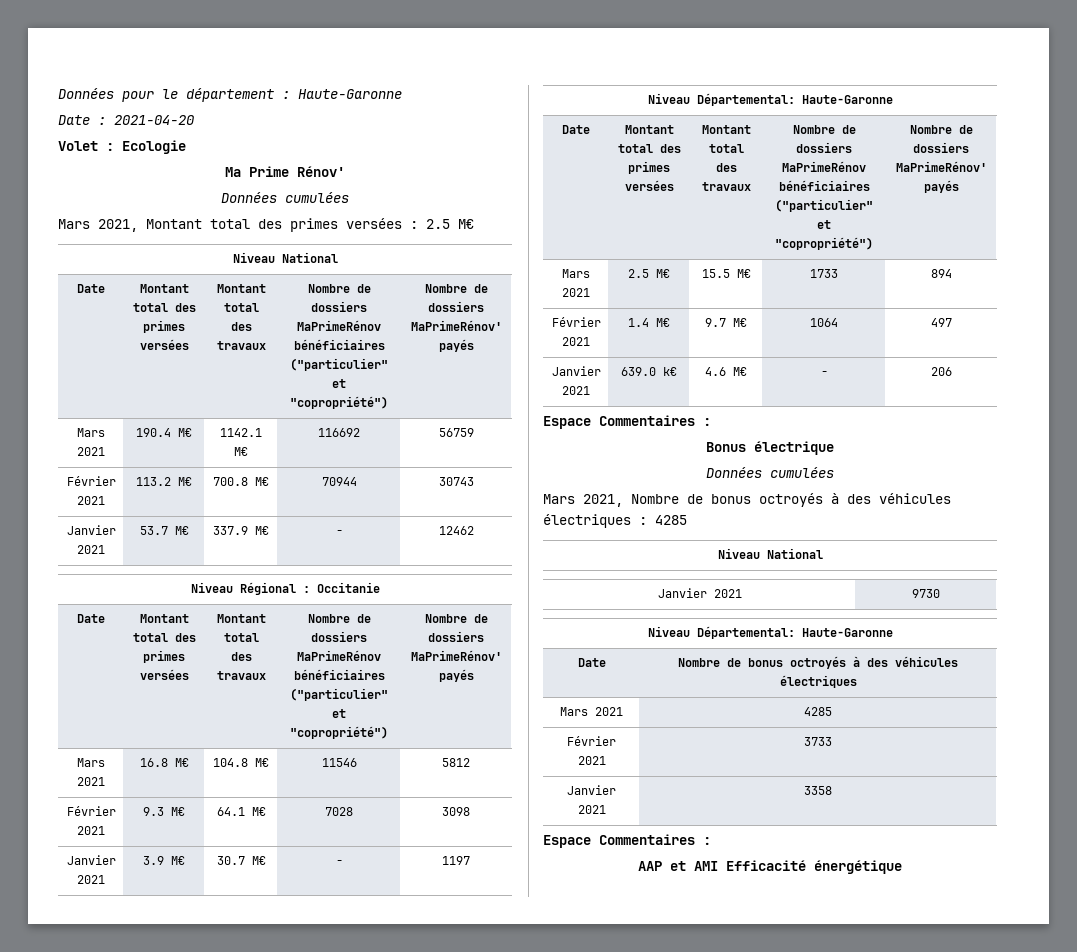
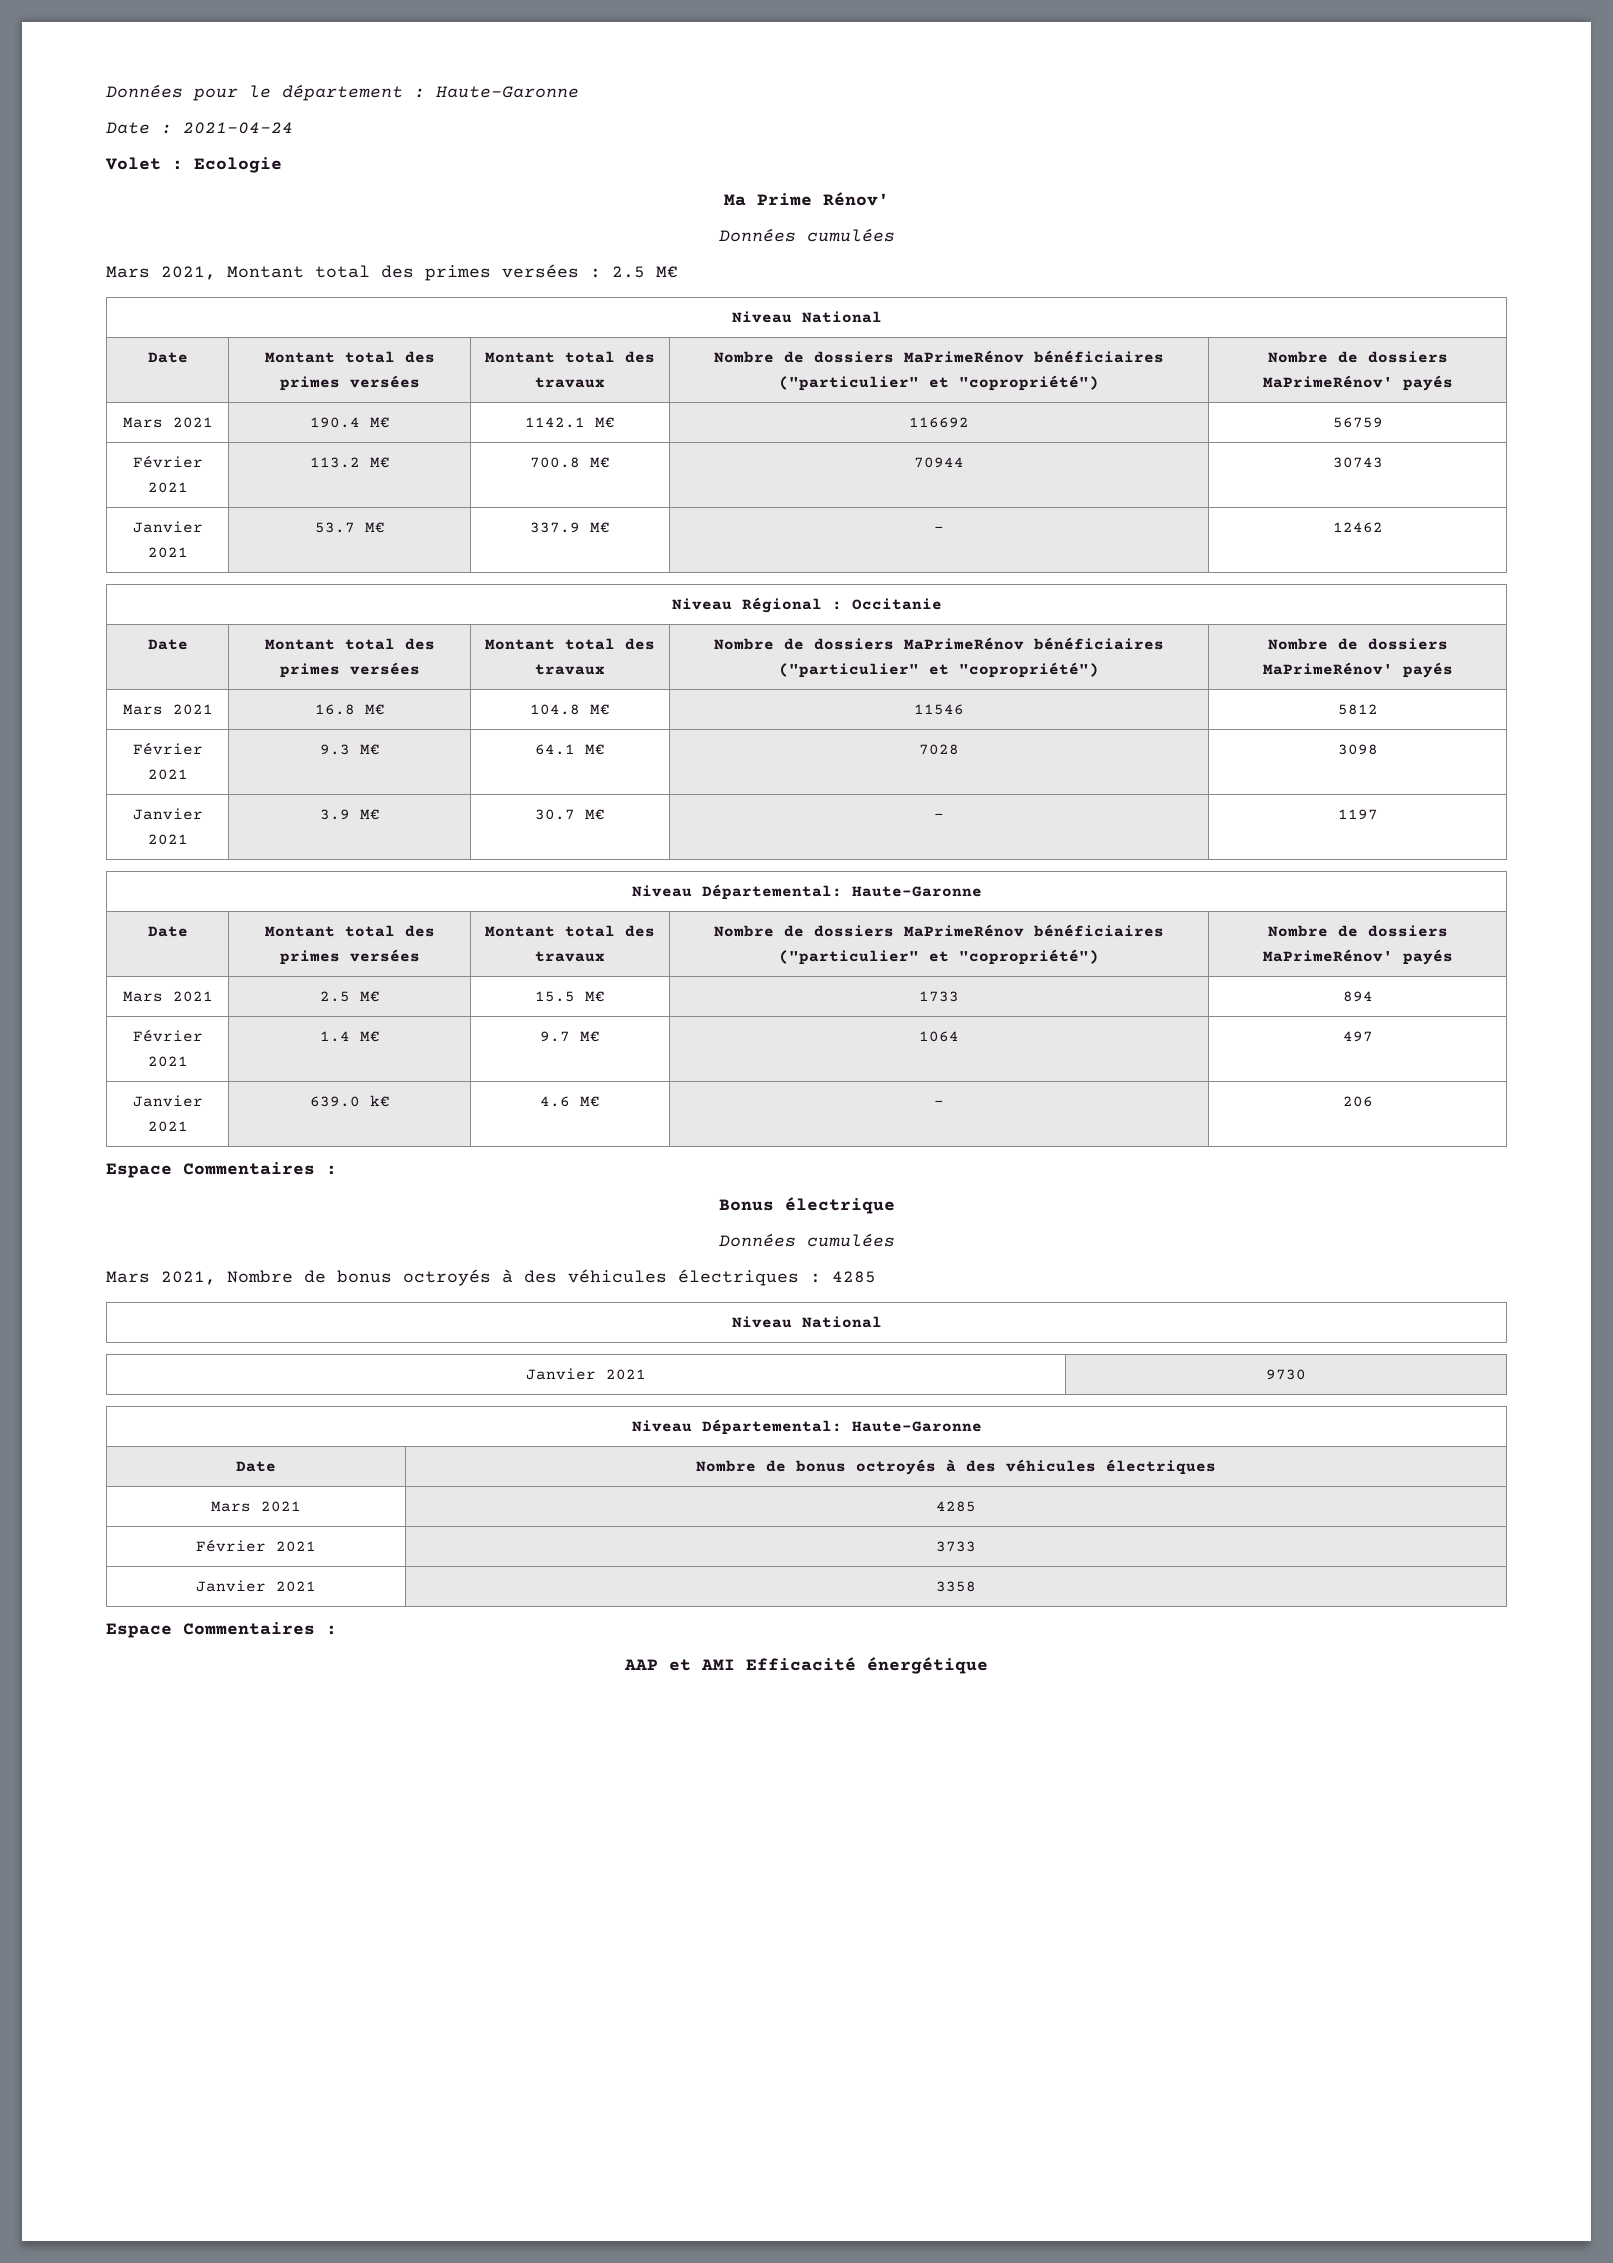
- Date : 2021-04-20
+ Date : 2021-04-24

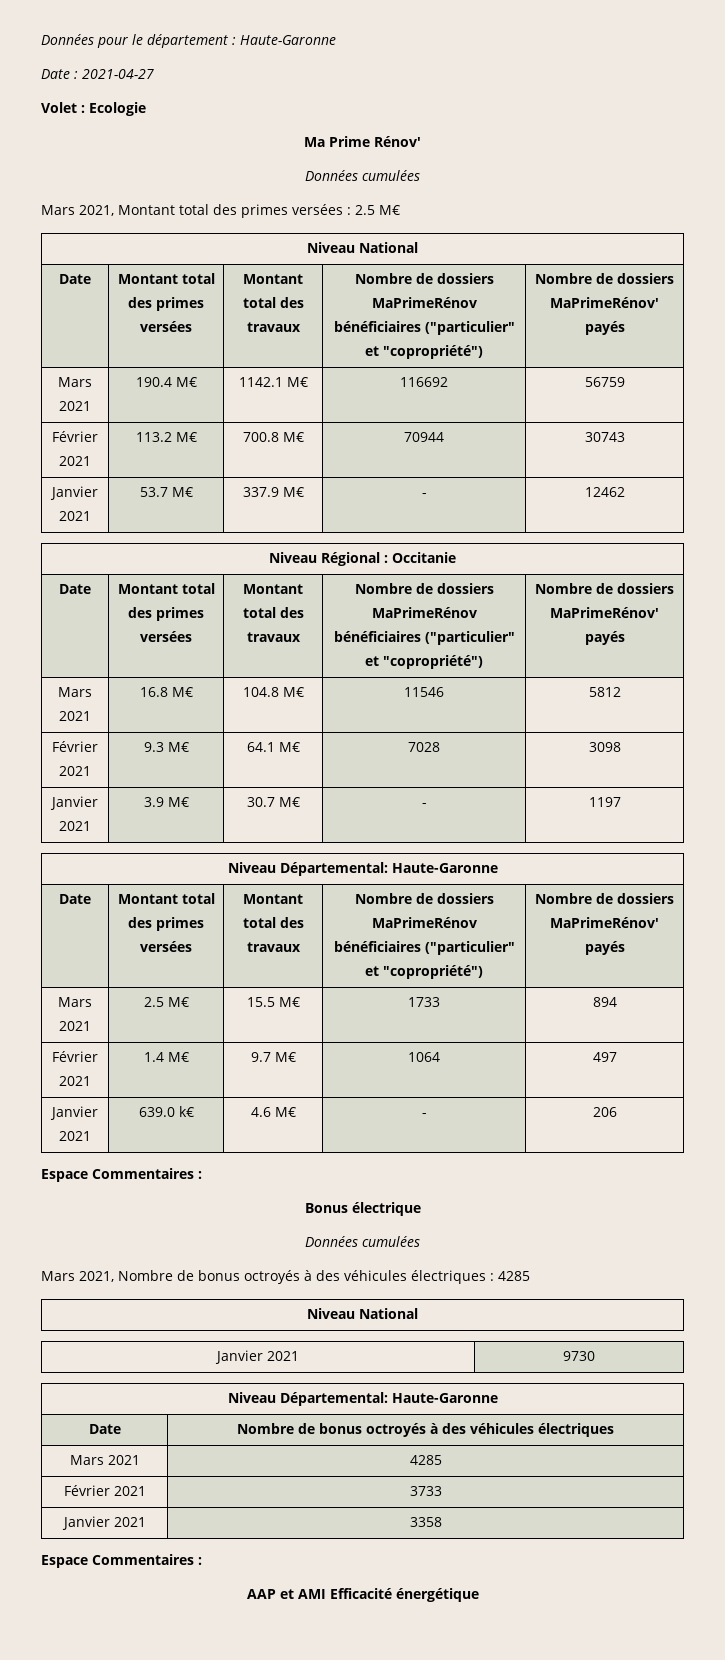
- Date : 2021-04-24
+ Date : 2021-04-27

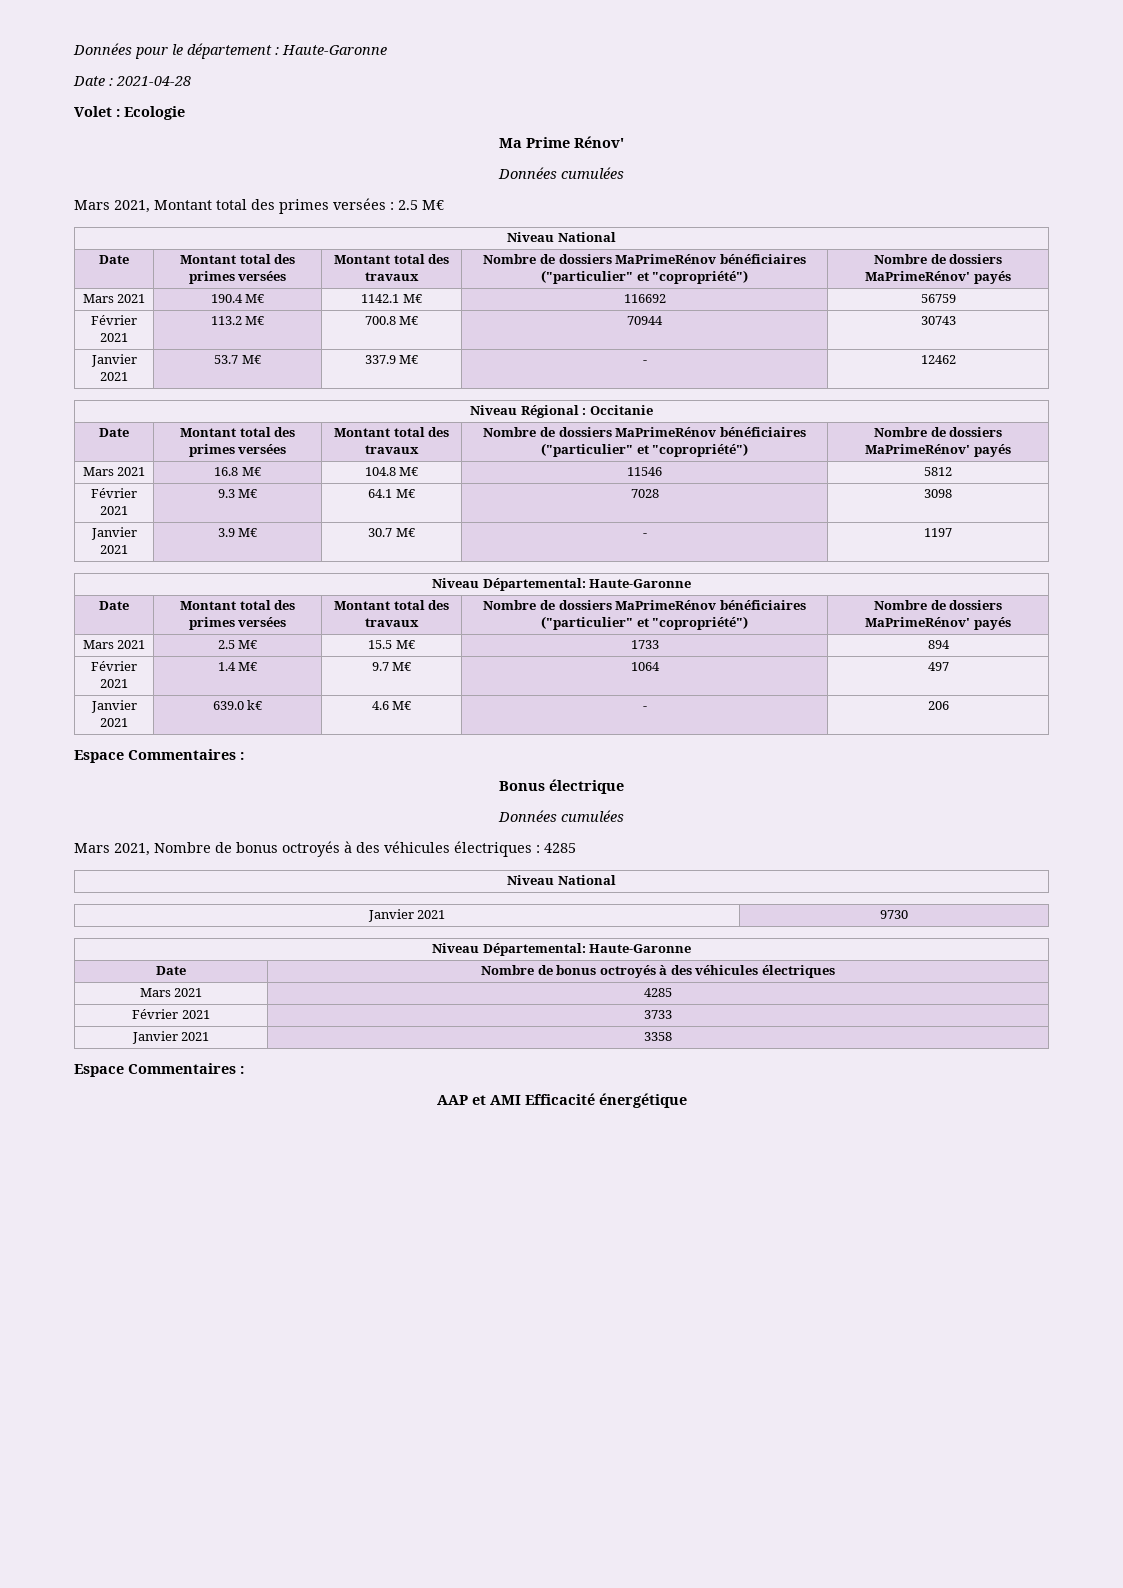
- Date : 2021-04-27
+ Date : 2021-04-28

